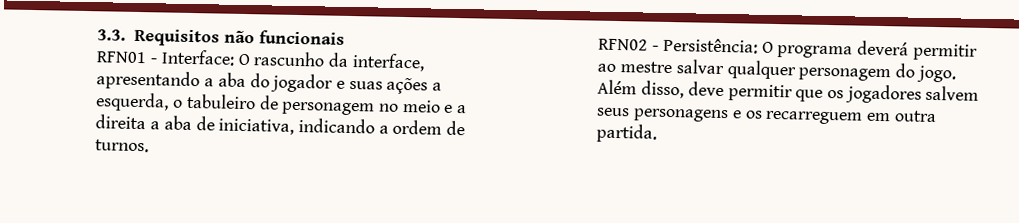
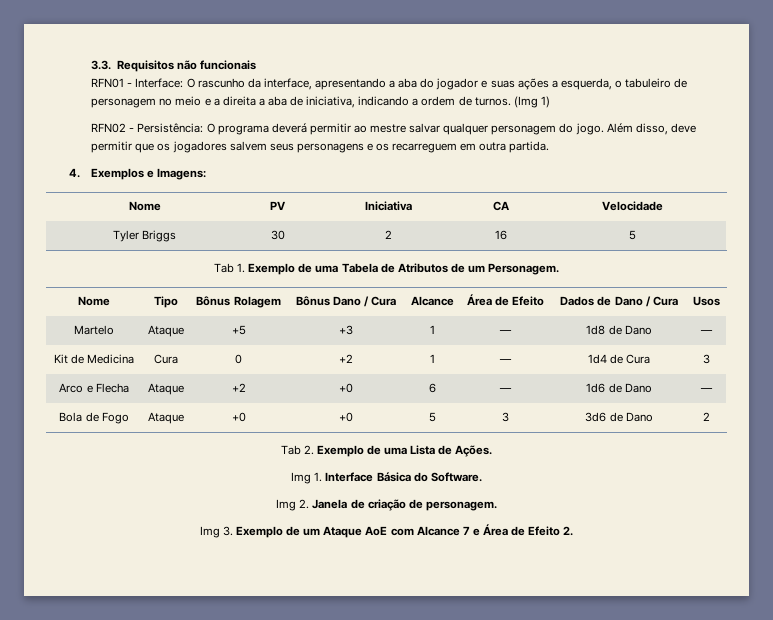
+ (Img 1)
+ 4. Exemplos e Imagens:
+ Nome | PV | Iniciativa | CA | Velocidade
+ Tyler Briggs | 30 | 2 | 16 | 5
+ Tab 1. Exemplo de uma Tabela de Atributos de um Personagem.
+ Nome | Tipo | Bônus Rolagem | Bônus Dano / Cura | Alcance | Área de Efeito | Dados de Dano / Cura | Usos
+ Martelo | Ataque | +5 | +3 | 1 | — | 1d8 de Dano | —
+ Kit de Medicina | Cura | 0 | +2 | 1 | — | 1d4 de Cura | 3
+ Arco e Flecha | Ataque | +2 | +0 | 6 | — | 1d6 de Dano | —
+ Bola de Fogo | Ataque | +0 | +0 | 5 | 3 | 3d6 de Dano | 2
+ Tab 2. Exemplo de uma Lista de Ações.
+ Img 1. Interface Básica do Software.
+ Img 2. Janela de criação de personagem.
+ Img 3. Exemplo de um Ataque AoE com Alcance 7 e Área de Efeito 2.

